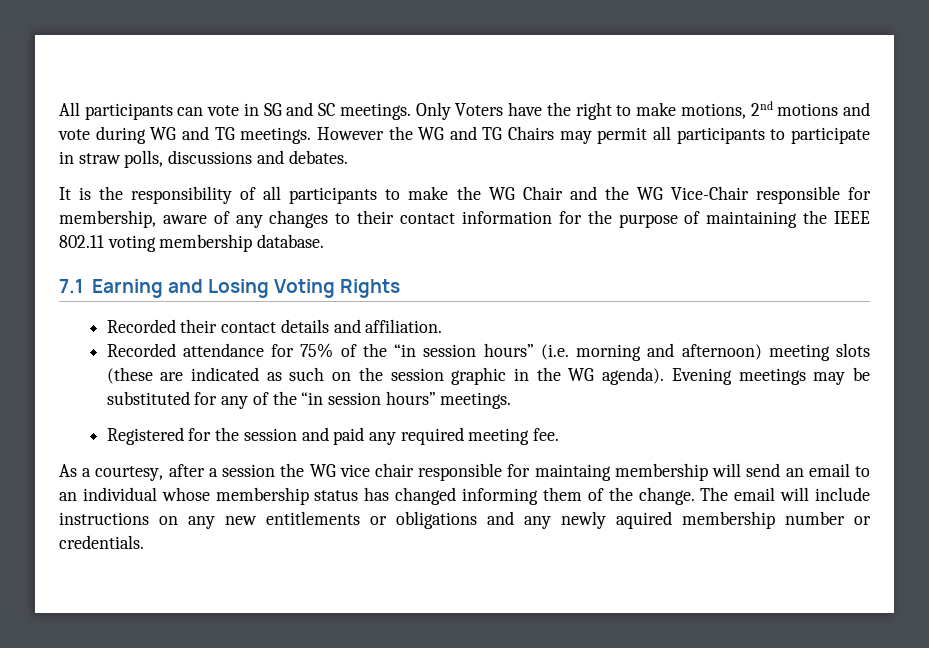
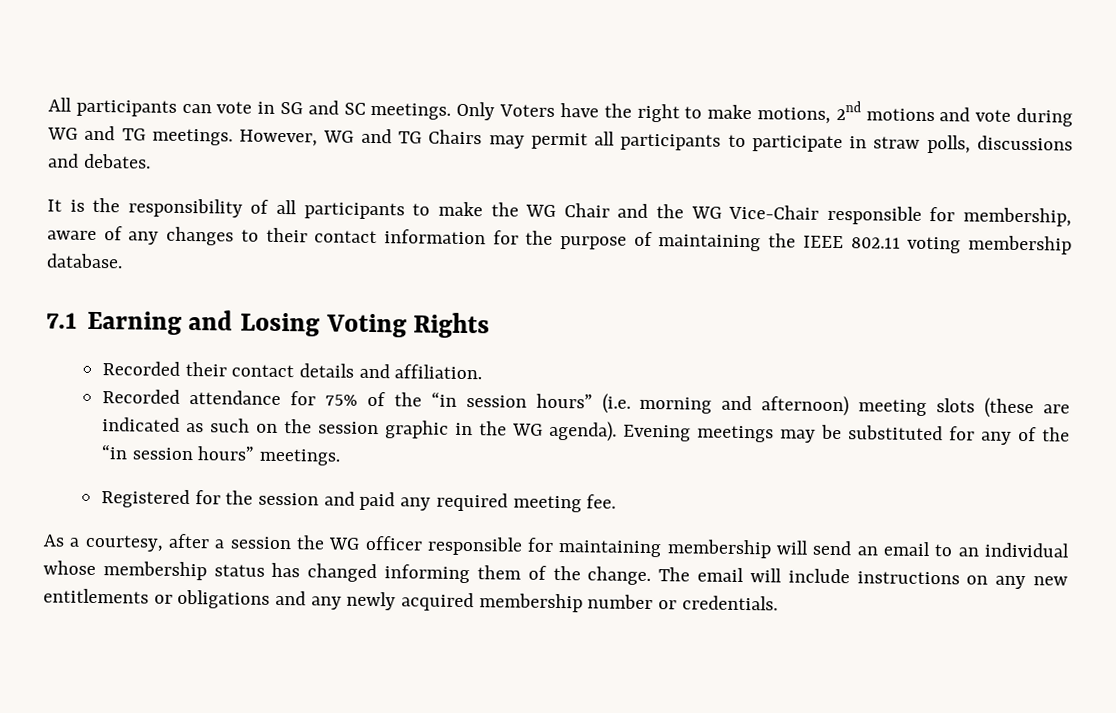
- However the WG and TG Chairs may permit all participants to participate in straw polls, discussions and debates.
+ However, WG and TG Chairs may permit all participants to participate in straw polls, discussions and debates.
- As a courtesy, after a session the WG vice chair responsible for maintaing membership will send an email to an individual whose membership status has changed informing them of the change.
+ As a courtesy, after a session the WG officer responsible for maintaining membership will send an email to an individual whose membership status has changed informing them of the change.
- The email will include instructions on any new entitlements or obligations and any newly aquired membership number or credentials.
+ The email will include instructions on any new entitlements or obligations and any newly acquired membership number or credentials.

